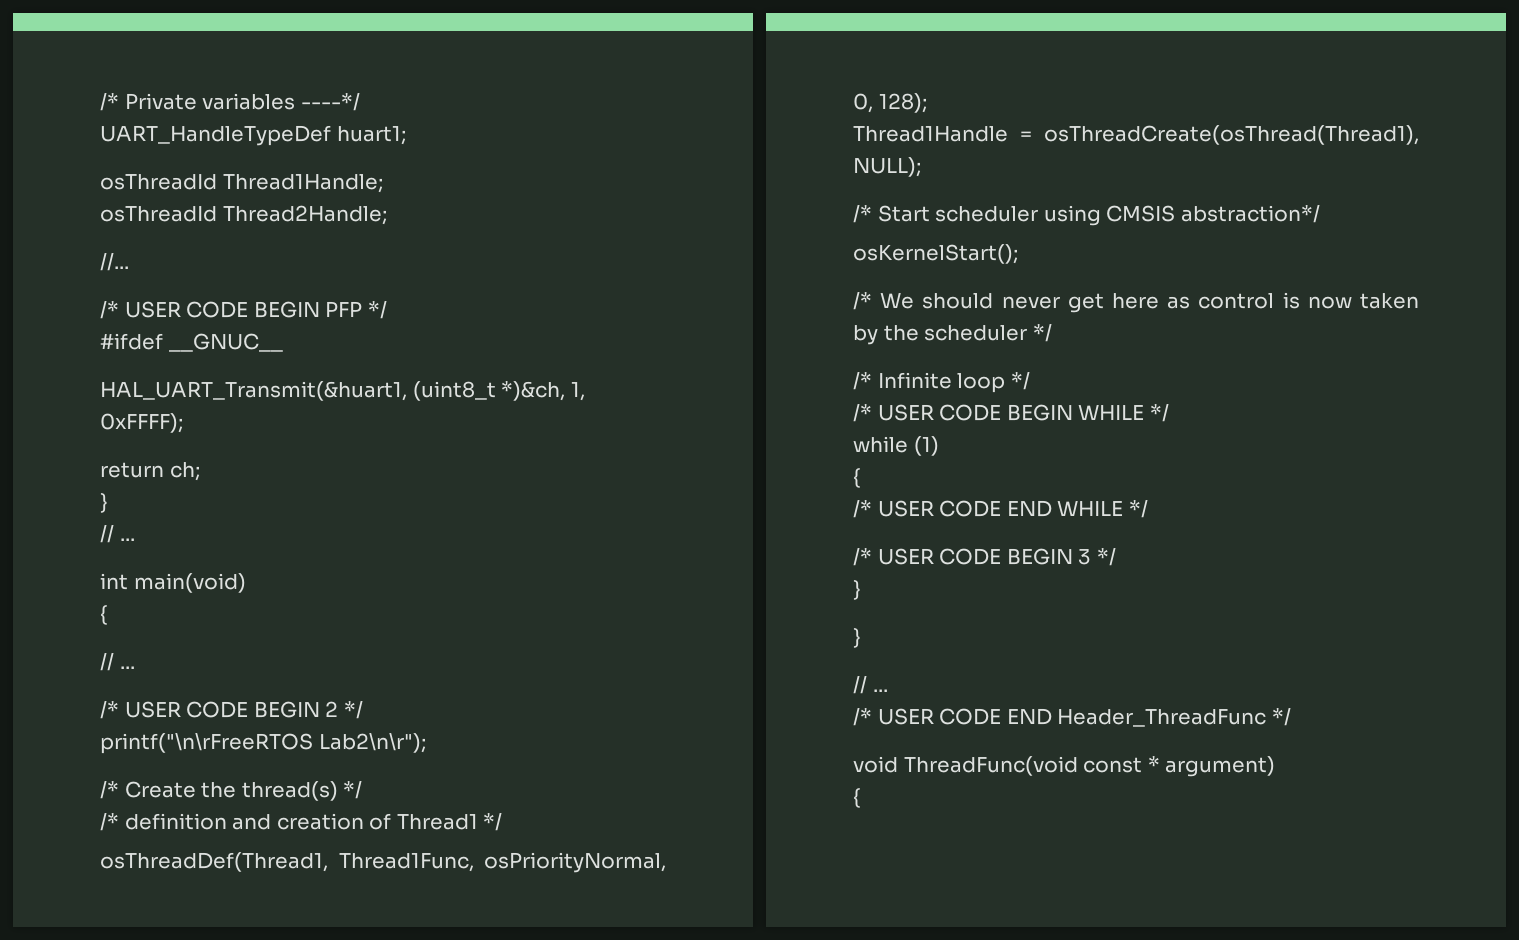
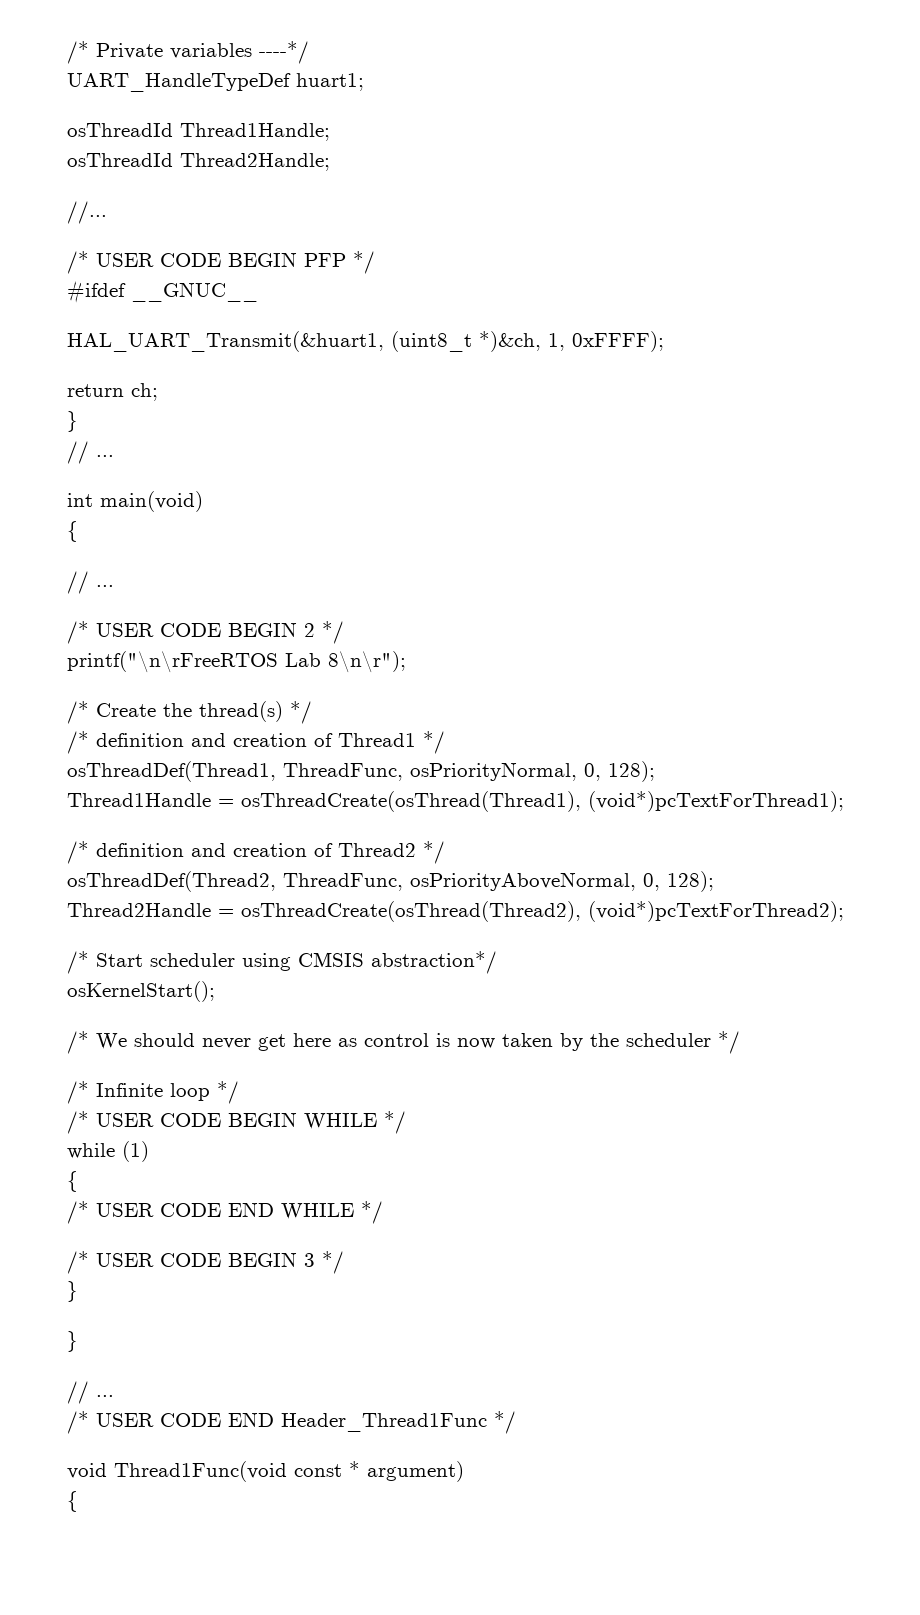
- printf("\n\rFreeRTOS Lab2\n\r");
+ printf("\n\rFreeRTOS Lab 8\n\r");
- osThreadDef(Thread1, Thread1Func, osPriorityNormal, 0, 128);
+ osThreadDef(Thread1, ThreadFunc, osPriorityNormal, 0, 128);
- Thread1Handle = osThreadCreate(osThread(Thread1), NULL);
+ Thread1Handle = osThreadCreate(osThread(Thread1), (void*)pcTextForThread1);
+ /* definition and creation of Thread2 */
+ osThreadDef(Thread2, ThreadFunc, osPriorityAboveNormal, 0, 128);
+ Thread2Handle = osThreadCreate(osThread(Thread2), (void*)pcTextForThread2);
- /* USER CODE END Header_ThreadFunc */
+ /* USER CODE END Header_Thread1Func */
- void ThreadFunc(void const * argument)
+ void Thread1Func(void const * argument)

